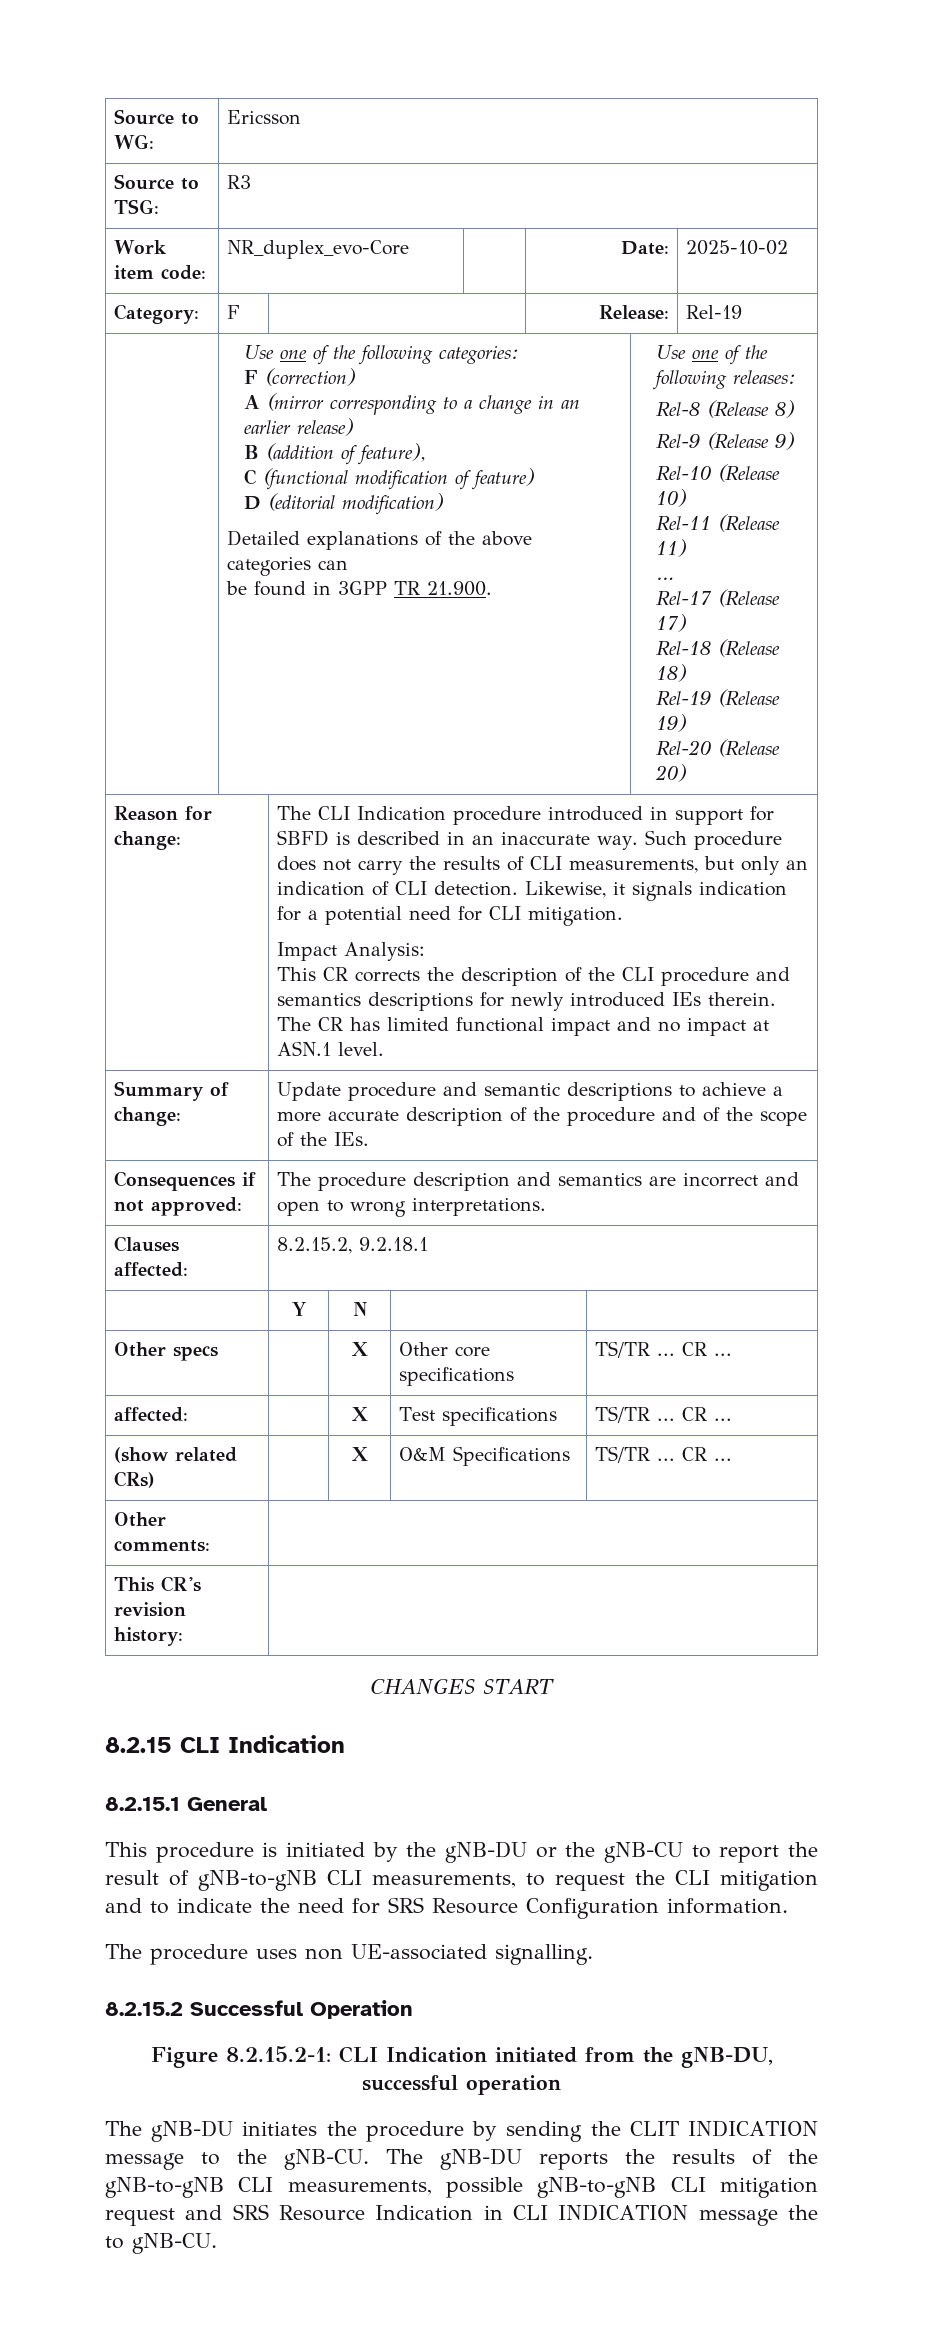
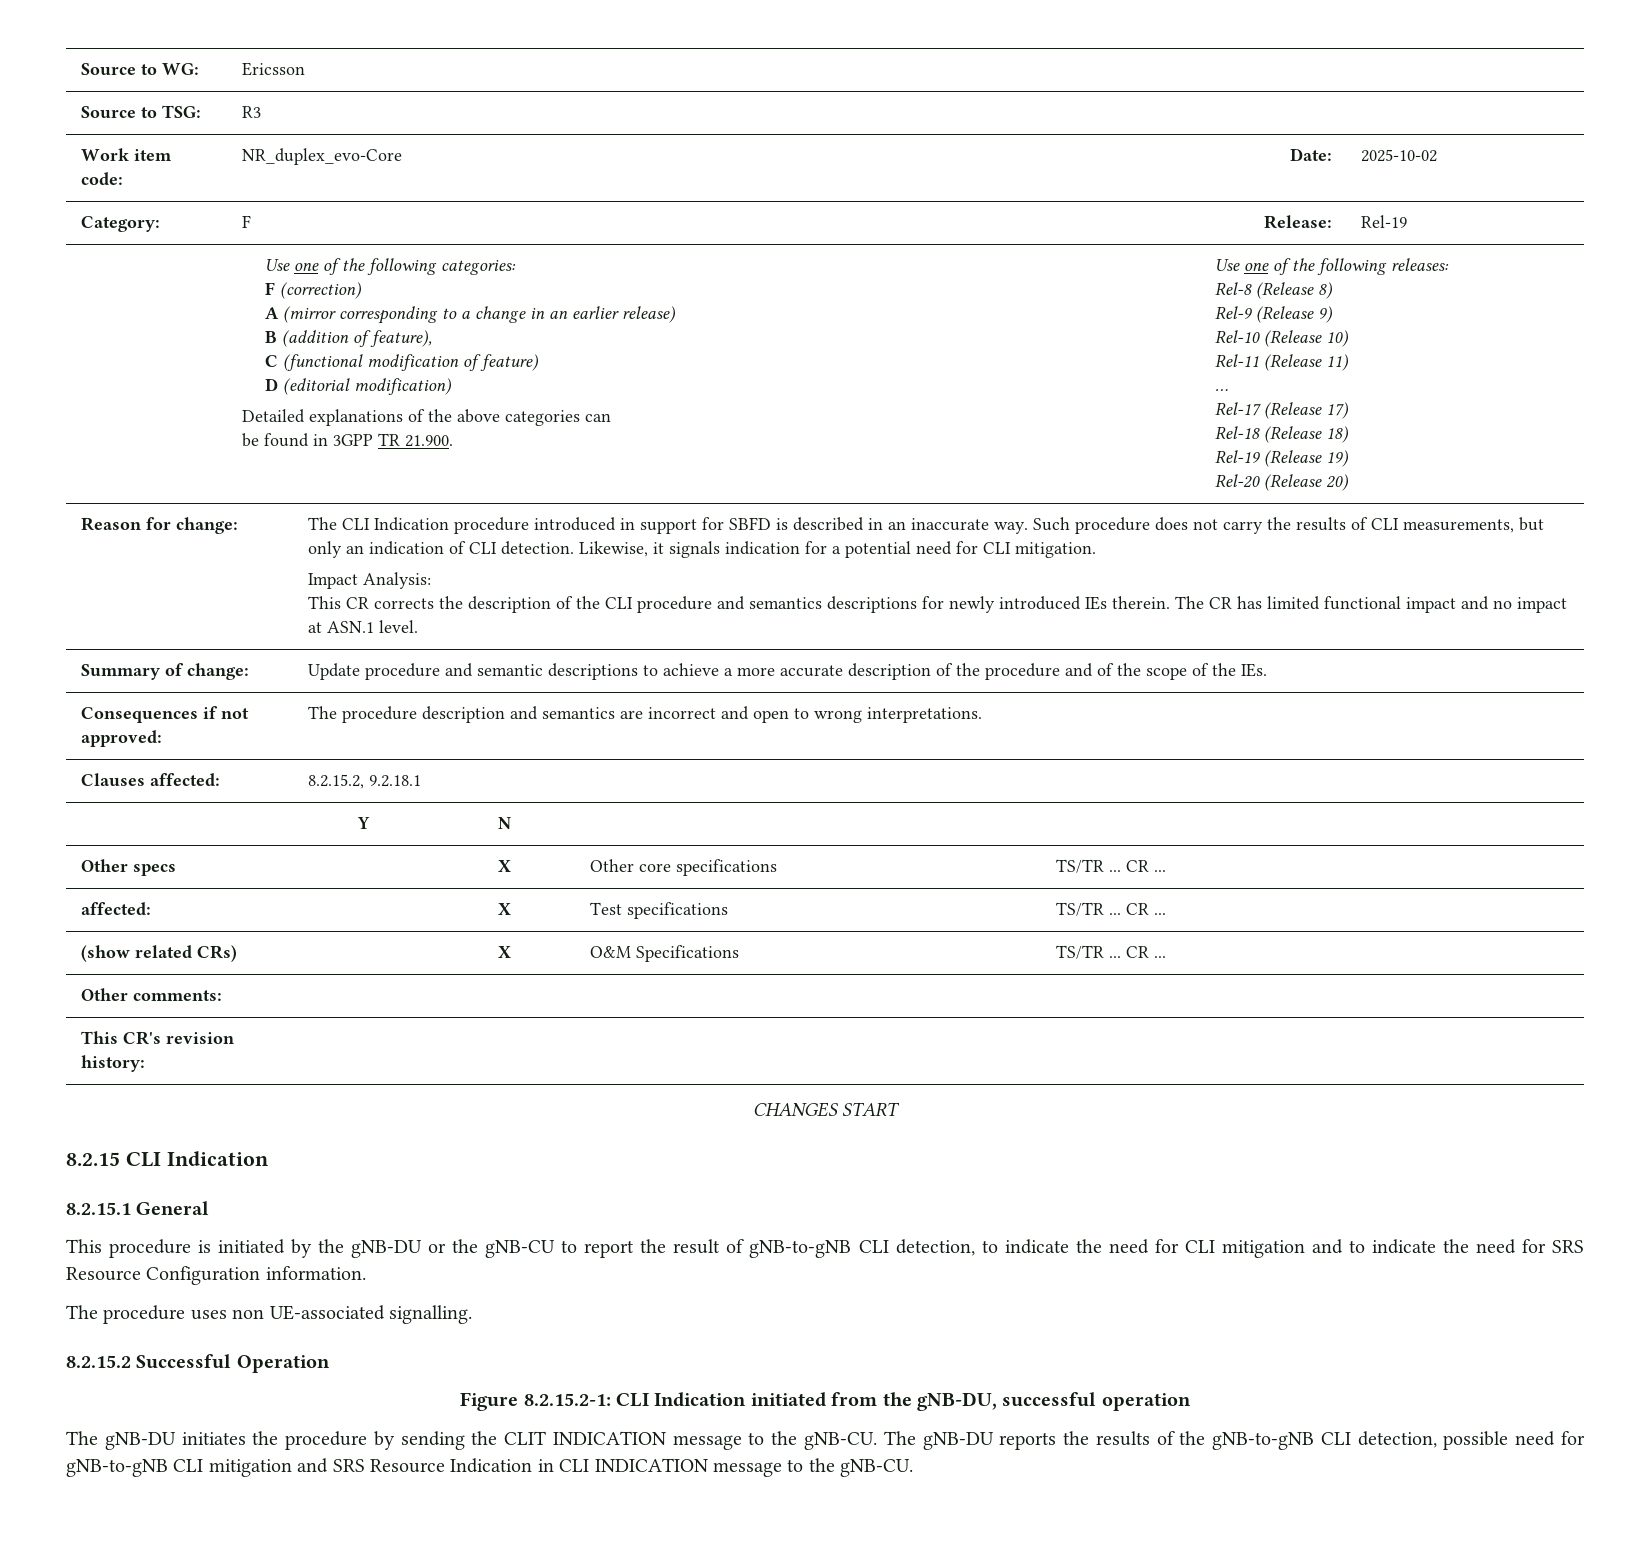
- This procedure is initiated by the gNB-DU or the gNB-CU to report the result of gNB-to-gNB CLI measurements, to request the CLI mitigation and to indicate the need for SRS Resource Configuration information.
+ This procedure is initiated by the gNB-DU or the gNB-CU to report the result of gNB-to-gNB CLI detection, to indicate the need for CLI mitigation and to indicate the need for SRS Resource Configuration information.
- The gNB-DU reports the results of the gNB-to-gNB CLI measurements, possible gNB-to-gNB CLI mitigation request and SRS Resource Indication in CLI INDICATION message the to gNB-CU.
+ The gNB-DU reports the results of the gNB-to-gNB CLI detection, possible need for gNB-to-gNB CLI mitigation and SRS Resource Indication in CLI INDICATION message to the gNB-CU.

